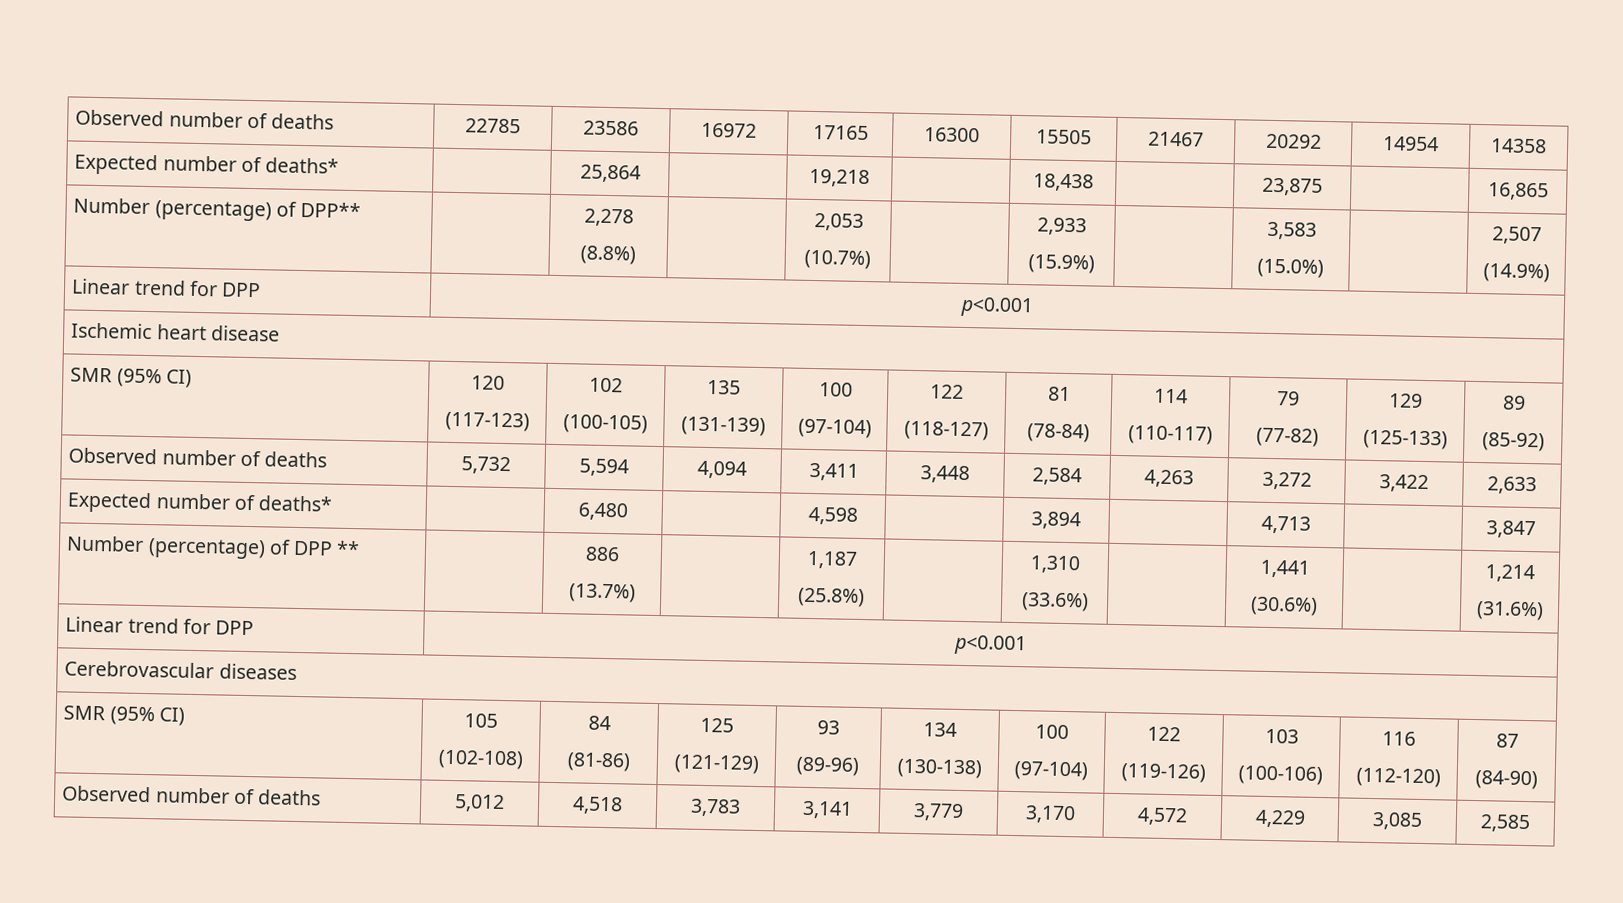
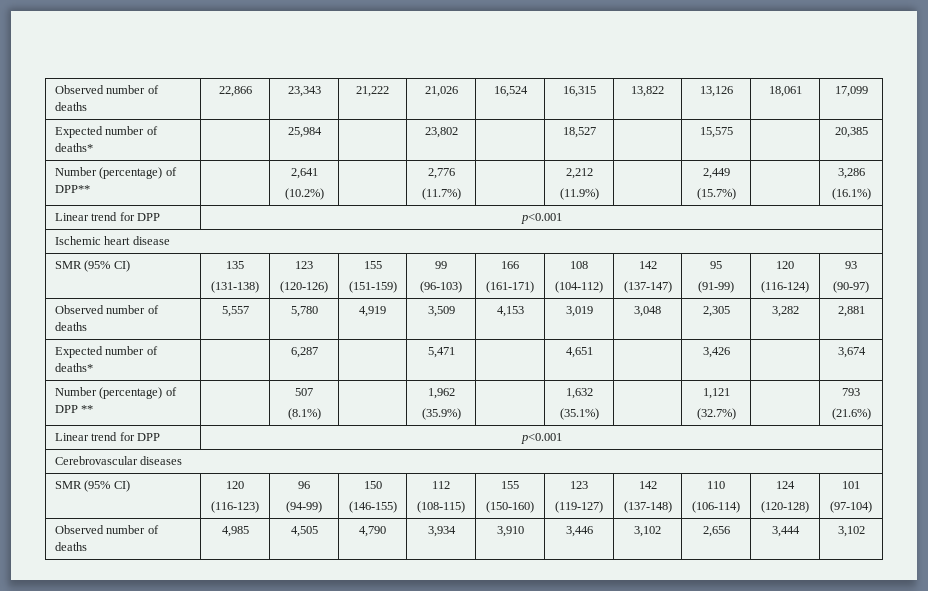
- Observed number of deaths | 22785 | 23586 | 16972 | 17165 | 16300 | 15505 | 21467 | 20292 | 14954 | 14358
- Expected number of deaths* | | 25,864 | | 19,218 | | 18,438 | | 23,875 | | 16,865
+ Observed number of deaths | 22,866 | 23,343 | 21,222 | 21,026 | 16,524 | 16,315 | 13,822 | 13,126 | 18,061 | 17,099
+ Expected number of deaths* | | 25,984 | | 23,802 | | 18,527 | | 15,575 | | 20,385
- Number (percentage) of DPP** | | 2,278
- (8.8%) | | 2,053
- (10.7%) | | 2,933
- (15.9%) | | 3,583
- (15.0%) | | 2,507
- (14.9%)
+ Number (percentage) of DPP** | | 2,641
+ (10.2%) | | 2,776
+ (11.7%) | | 2,212
+ (11.9%) | | 2,449
+ (15.7%) | | 3,286
+ (16.1%)
- SMR (95% CI) | 120
- (117-123) | 102
- (100-105) | 135
- (131-139) | 100
- (97-104) | 122
- (118-127) | 81
- (78-84) | 114
- (110-117) | 79
- (77-82) | 129
- (125-133) | 89
- (85-92)
- Observed number of deaths | 5,732 | 5,594 | 4,094 | 3,411 | 3,448 | 2,584 | 4,263 | 3,272 | 3,422 | 2,633
- Expected number of deaths* | | 6,480 | | 4,598 | | 3,894 | | 4,713 | | 3,847
+ SMR (95% CI) | 135
+ (131-138) | 123
+ (120-126) | 155
+ (151-159) | 99
+ (96-103) | 166
+ (161-171) | 108
+ (104-112) | 142
+ (137-147) | 95
+ (91-99) | 120
+ (116-124) | 93
+ (90-97)
+ Observed number of deaths | 5,557 | 5,780 | 4,919 | 3,509 | 4,153 | 3,019 | 3,048 | 2,305 | 3,282 | 2,881
+ Expected number of deaths* | | 6,287 | | 5,471 | | 4,651 | | 3,426 | | 3,674
- Number (percentage) of DPP ** | | 886
- (13.7%) | | 1,187
- (25.8%) | | 1,310
- (33.6%) | | 1,441
- (30.6%) | | 1,214
- (31.6%)
+ Number (percentage) of DPP ** | | 507
+ (8.1%) | | 1,962
+ (35.9%) | | 1,632
+ (35.1%) | | 1,121
+ (32.7%) | | 793
+ (21.6%)
- SMR (95% CI) | 105
- (102-108) | 84
- (81-86) | 125
- (121-129) | 93
- (89-96) | 134
- (130-138) | 100
- (97-104) | 122
- (119-126) | 103
- (100-106) | 116
- (112-120) | 87
- (84-90)
- Observed number of deaths | 5,012 | 4,518 | 3,783 | 3,141 | 3,779 | 3,170 | 4,572 | 4,229 | 3,085 | 2,585
+ SMR (95% CI) | 120
+ (116-123) | 96
+ (94-99) | 150
+ (146-155) | 112
+ (108-115) | 155
+ (150-160) | 123
+ (119-127) | 142
+ (137-148) | 110
+ (106-114) | 124
+ (120-128) | 101
+ (97-104)
+ Observed number of deaths | 4,985 | 4,505 | 4,790 | 3,934 | 3,910 | 3,446 | 3,102 | 2,656 | 3,444 | 3,102

